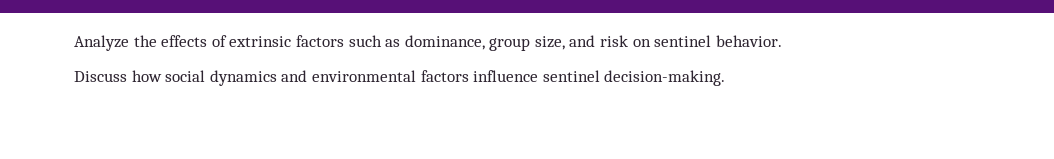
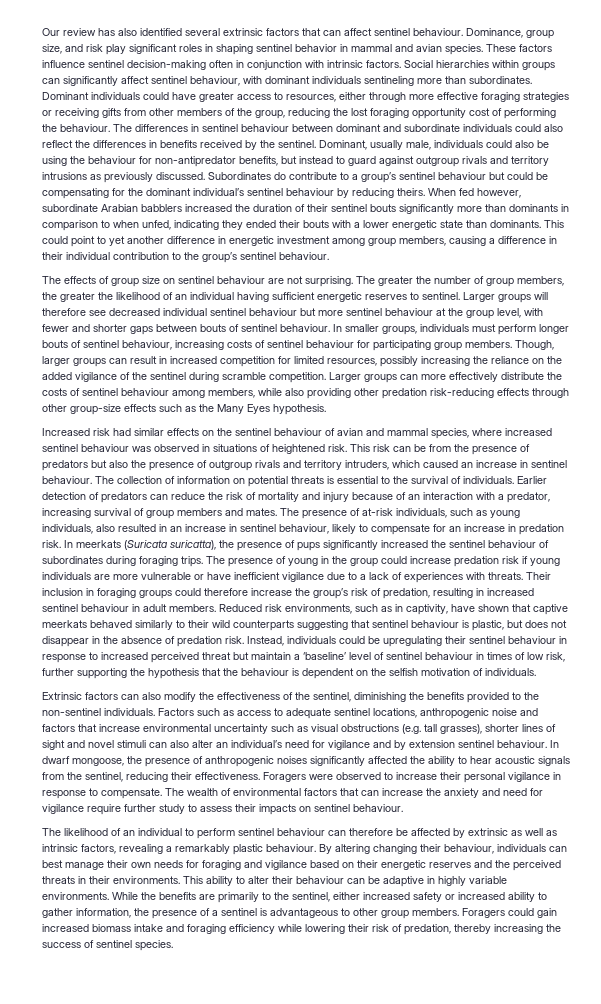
- Analyze the effects of extrinsic factors such as dominance, group size, and risk on sentinel behavior.
- Discuss how social dynamics and environmental factors influence sentinel decision-making.
+ Our review has also identified several extrinsic factors that can affect sentinel behaviour. Dominance, group size, and risk play significant roles in shaping sentinel behavior in mammal and avian species. These factors influence sentinel decision-making often in conjunction with intrinsic factors. Social hierarchies within groups can significantly affect sentinel behaviour, with dominant individuals sentineling more than subordinates. Dominant individuals could have greater access to resources, either through more effective foraging strategies or receiving gifts from other members of the group, reducing the lost foraging opportunity cost of performing the behaviour. The differences in sentinel behaviour between dominant and subordinate individuals could also reflect the differences in benefits received by the sentinel. Dominant, usually male, individuals could also be using the behaviour for non-antipredator benefits, but instead to guard against outgroup rivals and territory intrusions as previously discussed. Subordinates do contribute to a group’s sentinel behaviour but could be compensating for the dominant individual’s sentinel behaviour by reducing theirs. When fed however, subordinate Arabian babblers increased the duration of their sentinel bouts significantly more than dominants in comparison to when unfed, indicating they ended their bouts with a lower energetic state than dominants. This could point to yet another difference in energetic investment among group members, causing a difference in their individual contribution to the group’s sentinel behaviour.
+ The effects of group size on sentinel behaviour are not surprising. The greater the number of group members, the greater the likelihood of an individual having sufficient energetic reserves to sentinel. Larger groups will therefore see decreased individual sentinel behaviour but more sentinel behaviour at the group level, with fewer and shorter gaps between bouts of sentinel behaviour. In smaller groups, individuals must perform longer bouts of sentinel behaviour, increasing costs of sentinel behaviour for participating group members. Though, larger groups can result in increased competition for limited resources, possibly increasing the reliance on the added vigilance of the sentinel during scramble competition. Larger groups can more effectively distribute the costs of sentinel behaviour among members, while also providing other predation risk-reducing effects through other group-size effects such as the Many Eyes hypothesis.
+ Increased risk had similar effects on the sentinel behaviour of avian and mammal species, where increased sentinel behaviour was observed in situations of heightened risk. This risk can be from the presence of predators but also the presence of outgroup rivals and territory intruders, which caused an increase in sentinel behaviour. The collection of information on potential threats is essential to the survival of individuals. Earlier detection of predators can reduce the risk of mortality and injury because of an interaction with a predator, increasing survival of group members and mates. The presence of at-risk individuals, such as young individuals, also resulted in an increase in sentinel behaviour, likely to compensate for an increase in predation risk. In meerkats (Suricata suricatta), the presence of pups significantly increased the sentinel behaviour of subordinates during foraging trips. The presence of young in the group could increase predation risk if young individuals are more vulnerable or have inefficient vigilance due to a lack of experiences with threats. Their inclusion in foraging groups could therefore increase the group’s risk of predation, resulting in increased sentinel behaviour in adult members. Reduced risk environments, such as in captivity, have shown that captive meerkats behaved similarly to their wild counterparts suggesting that sentinel behaviour is plastic, but does not disappear in the absence of predation risk. Instead, individuals could be upregulating their sentinel behaviour in response to increased perceived threat but maintain a ‘baseline’ level of sentinel behaviour in times of low risk, further supporting the hypothesis that the behaviour is dependent on the selfish motivation of individuals.
+ Extrinsic factors can also modify the effectiveness of the sentinel, diminishing the benefits provided to the non-sentinel individuals. Factors such as access to adequate sentinel locations, anthropogenic noise and factors that increase environmental uncertainty such as visual obstructions (e.g. tall grasses), shorter lines of sight and novel stimuli can also alter an individual’s need for vigilance and by extension sentinel behaviour. In dwarf mongoose, the presence of anthropogenic noises significantly affected the ability to hear acoustic signals from the sentinel, reducing their effectiveness. Foragers were observed to increase their personal vigilance in response to compensate. The wealth of environmental factors that can increase the anxiety and need for vigilance require further study to assess their impacts on sentinel behaviour.
+ The likelihood of an individual to perform sentinel behaviour can therefore be affected by extrinsic as well as intrinsic factors, revealing a remarkably plastic behaviour. By altering changing their behaviour, individuals can best manage their own needs for foraging and vigilance based on their energetic reserves and the perceived threats in their environments. This ability to alter their behaviour can be adaptive in highly variable environments. While the benefits are primarily to the sentinel, either increased safety or increased ability to gather information, the presence of a sentinel is advantageous to other group members. Foragers could gain increased biomass intake and foraging efficiency while lowering their risk of predation, thereby increasing the success of sentinel species.

